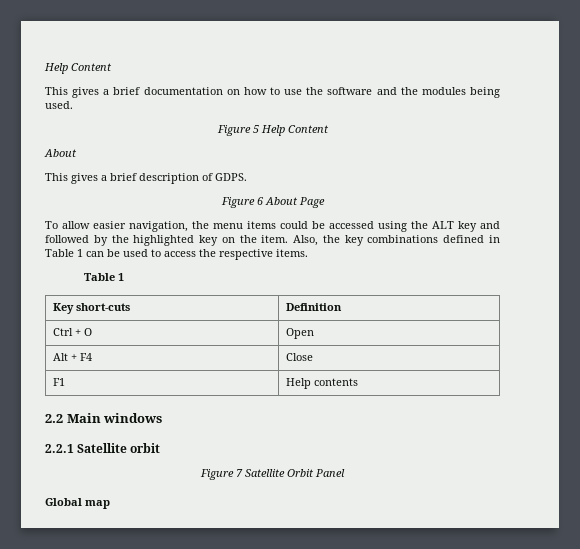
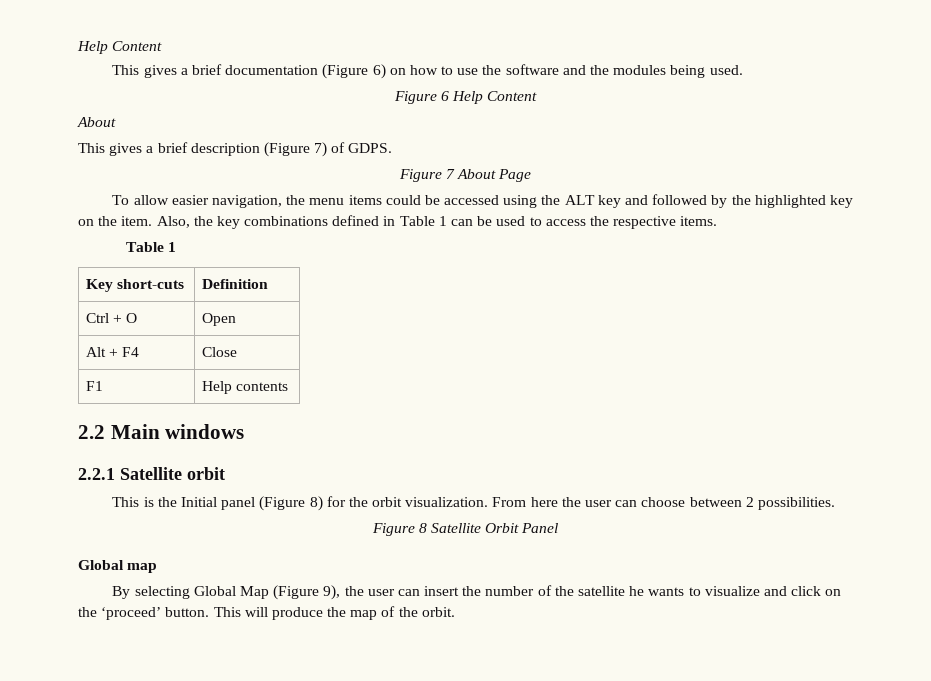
- This gives a brief documentation on how to use the software and the modules being used.
+ This gives a brief documentation (Figure 6) on how to use the software and the modules being used.
- Figure 5 Help Content
+ Figure 6 Help Content
- This gives a brief description of GDPS.
+ This gives a brief description (Figure 7) of GDPS.
- Figure 6 About Page
+ Figure 7 About Page
- Figure 7 Satellite Orbit Panel
+ This is the Initial panel (Figure 8) for the orbit visualization. From here the user can choose between 2 possibilities.
+ Figure 8 Satellite Orbit Panel
+ By selecting Global Map (Figure 9), the user can insert the number of the satellite he wants to visualize and click on the ‘proceed’ button. This will produce the map of the orbit.

